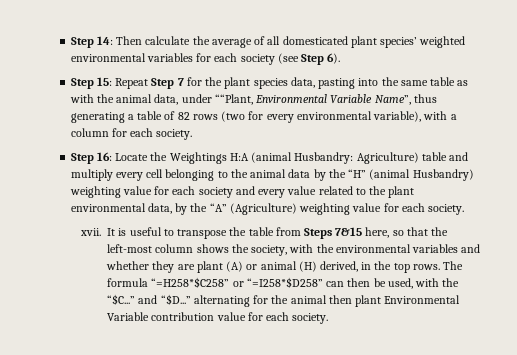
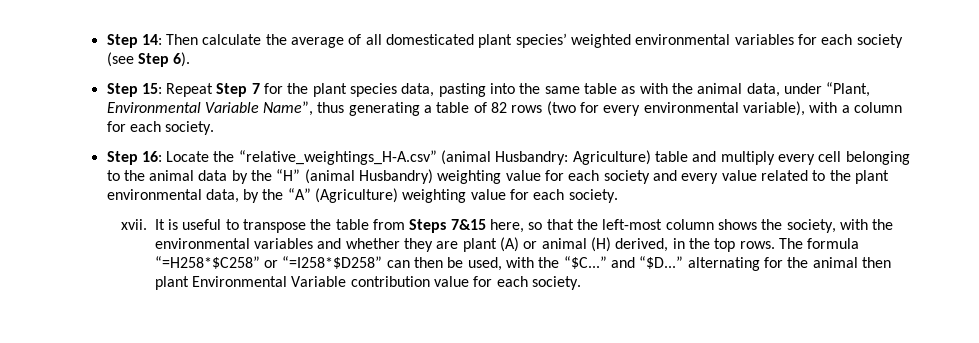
- Step 15: Repeat Step 7 for the plant species data, pasting into the same table as with the animal data, under ““Plant, Environmental Variable Name”, thus generating a table of 82 rows (two for every environmental variable), with a column for each society.
+ Step 15: Repeat Step 7 for the plant species data, pasting into the same table as with the animal data, under “Plant, Environmental Variable Name”, thus generating a table of 82 rows (two for every environmental variable), with a column for each society.
- Step 16: Locate the Weightings H:A (animal Husbandry: Agriculture) table and multiply every cell belonging to the animal data by the “H” (animal Husbandry) weighting value for each society and every value related to the plant environmental data, by the “A” (Agriculture) weighting value for each society.
+ Step 16: Locate the “relative_weightings_H-A.csv” (animal Husbandry: Agriculture) table and multiply every cell belonging to the animal data by the “H” (animal Husbandry) weighting value for each society and every value related to the plant environmental data, by the “A” (Agriculture) weighting value for each society.

